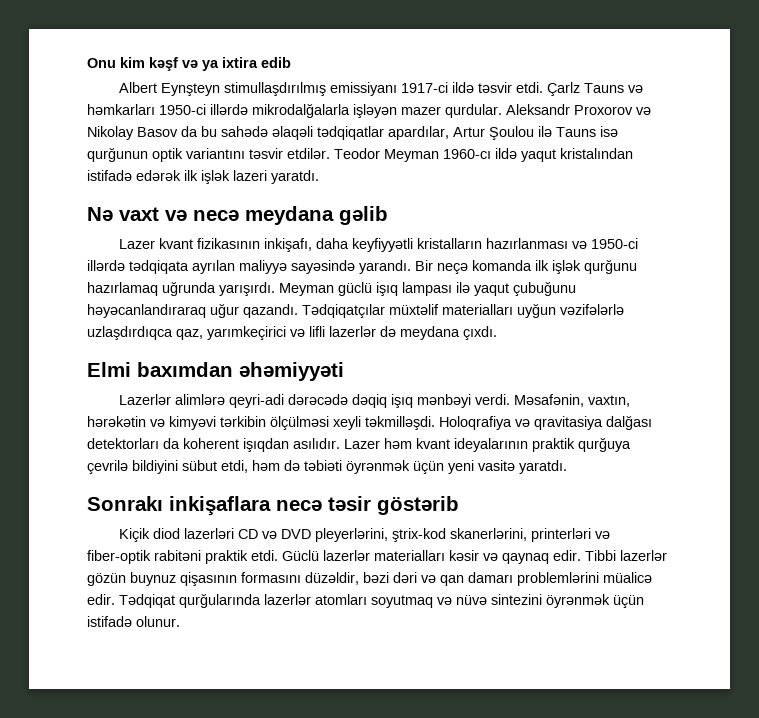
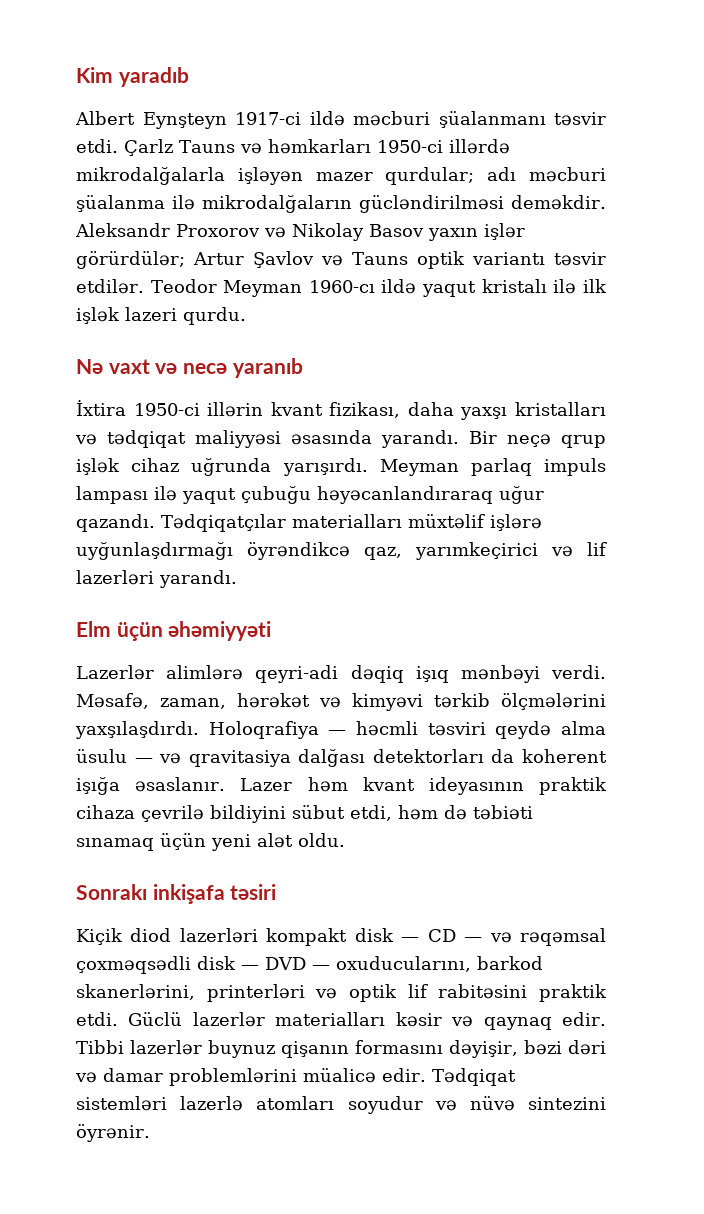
- Onu kim kəşf və ya ixtira edib
- Albert Eynşteyn stimullaşdırılmış emissiyanı 1917-ci ildə təsvir etdi.
+ Kim yaradıb
+ Albert Eynşteyn 1917-ci ildə məcburi şüalanmanı təsvir etdi.
- Çarlz Tauns və həmkarları 1950-ci illərdə mikrodalğalarla işləyən mazer qurdular.
+ Çarlz Tauns və həmkarları 1950-ci illərdə mikrodalğalarla işləyən mazer qurdular; adı məcburi şüalanma ilə mikrodalğaların gücləndirilməsi deməkdir.
- Aleksandr Proxorov və Nikolay Basov da bu sahədə əlaqəli tədqiqatlar apardılar, Artur Şoulou ilə Tauns isə qurğunun optik variantını təsvir etdilər.
+ Aleksandr Proxorov və Nikolay Basov yaxın işlər görürdülər; Artur Şavlov və Tauns optik variantı təsvir etdilər.
- Teodor Meyman 1960-cı ildə yaqut kristalından istifadə edərək ilk işlək lazeri yaratdı.
+ Teodor Meyman 1960-cı ildə yaqut kristalı ilə ilk işlək lazeri qurdu.
- Nə vaxt və necə meydana gəlib
- Lazer kvant fizikasının inkişafı, daha keyfiyyətli kristalların hazırlanması və 1950-ci illərdə tədqiqata ayrılan maliyyə sayəsində yarandı. Bir neçə komanda ilk işlək qurğunu hazırlamaq uğrunda yarışırdı.
+ Nə vaxt və necə yaranıb
+ İxtira 1950-ci illərin kvant fizikası, daha yaxşı kristalları və tədqiqat maliyyəsi əsasında yarandı. Bir neçə qrup işlək cihaz uğrunda yarışırdı.
- Meyman güclü işıq lampası ilə yaqut çubuğunu həyəcanlandıraraq uğur qazandı.
+ Meyman parlaq impuls lampası ilə yaqut çubuğu həyəcanlandıraraq uğur qazandı.
- Tədqiqatçılar müxtəlif materialları uyğun vəzifələrlə uzlaşdırdıqca qaz, yarımkeçirici və lifli lazerlər də meydana çıxdı.
- Elmi baxımdan əhəmiyyəti
+ Tədqiqatçılar materialları müxtəlif işlərə uyğunlaşdırmağı öyrəndikcə qaz, yarımkeçirici və lif lazerləri yarandı.
+ Elm üçün əhəmiyyəti
- Lazerlər alimlərə qeyri-adi dərəcədə dəqiq işıq mənbəyi verdi.
+ Lazerlər alimlərə qeyri-adi dəqiq işıq mənbəyi verdi.
- Məsafənin, vaxtın, hərəkətin və kimyəvi tərkibin ölçülməsi xeyli təkmilləşdi. Holoqrafiya və qravitasiya dalğası detektorları da koherent işıqdan asılıdır.
+ Məsafə, zaman, hərəkət və kimyəvi tərkib ölçmələrini yaxşılaşdırdı. Holoqrafiya — həcmli təsviri qeydə alma üsulu — və qravitasiya dalğası detektorları da koherent işığa əsaslanır.
- Lazer həm kvant ideyalarının praktik qurğuya çevrilə bildiyini sübut etdi, həm də təbiəti öyrənmək üçün yeni vasitə yaratdı.
+ Lazer həm kvant ideyasının praktik cihaza çevrilə bildiyini sübut etdi, həm də təbiəti sınamaq üçün yeni alət oldu.
- Sonrakı inkişaflara necə təsir göstərib
+ Sonrakı inkişafa təsiri
- Kiçik diod lazerləri CD və DVD pleyerlərini, ştrix-kod skanerlərini, printerləri və fiber-optik rabitəni praktik etdi.
+ Kiçik diod lazerləri kompakt disk — CD — və rəqəmsal çoxməqsədli disk — DVD — oxuducularını, barkod skanerlərini, printerləri və optik lif rabitəsini praktik etdi.
- Tibbi lazerlər gözün buynuz qişasının formasını düzəldir, bəzi dəri və qan damarı problemlərini müalicə edir.
+ Tibbi lazerlər buynuz qişanın formasını dəyişir, bəzi dəri və damar problemlərini müalicə edir.
- Tədqiqat qurğularında lazerlər atomları soyutmaq və nüvə sintezini öyrənmək üçün istifadə olunur.
+ Tədqiqat sistemləri lazerlə atomları soyudur və nüvə sintezini öyrənir.

